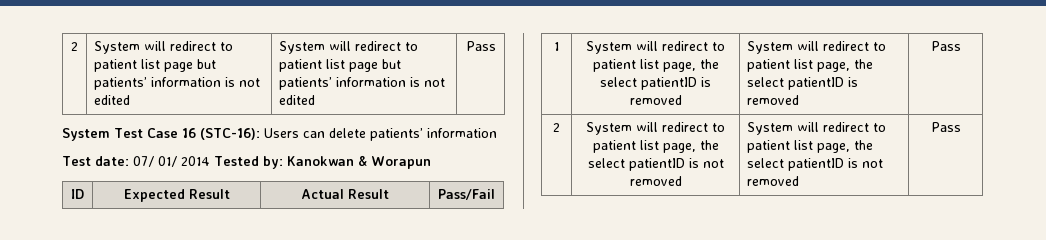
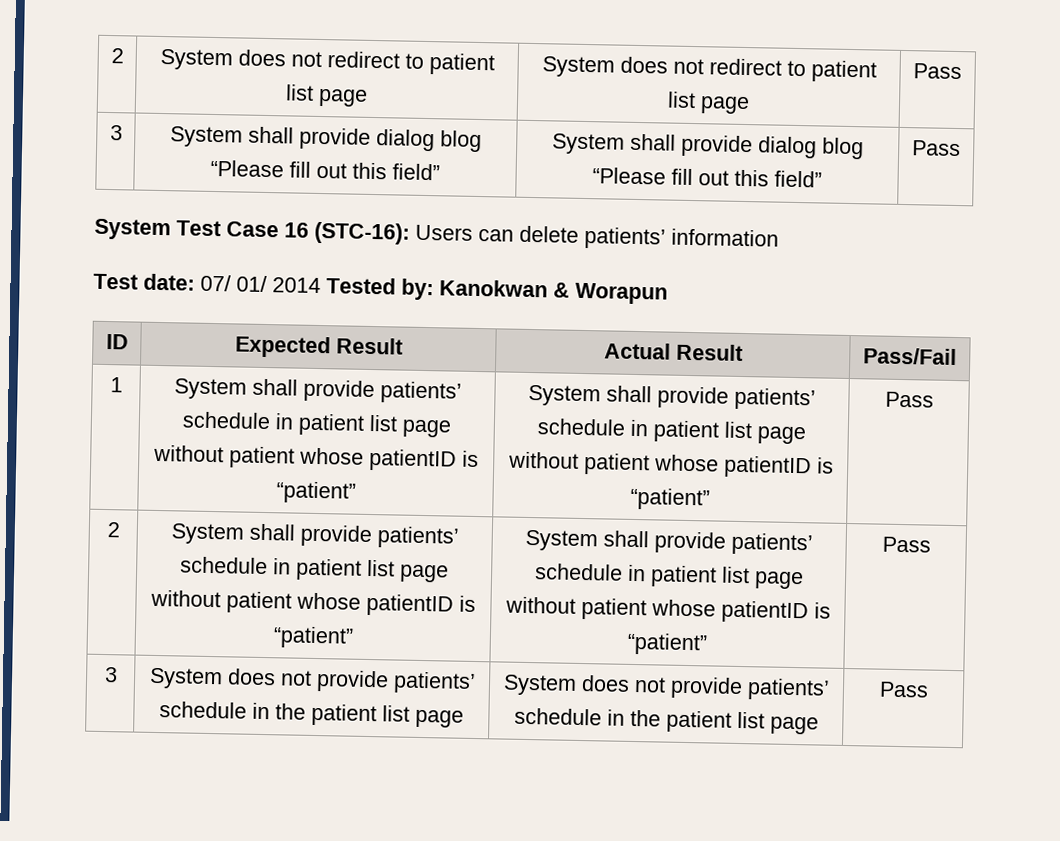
- 2 | System will redirect to patient list page but patients’ information is not edited | System will redirect to patient list page but patients’ information is not edited | Pass
+ 2 | System does not redirect to patient list page | System does not redirect to patient list page | Pass
+ 3 | System shall provide dialog blog “Please fill out this field” | System shall provide dialog blog “Please fill out this field” | Pass
- 1 | System will redirect to patient list page, the select patientID is removed | System will redirect to patient list page, the select patientID is removed | Pass
+ 1 | System shall provide patients’ schedule in patient list page without patient whose patientID is “patient” | System shall provide patients’ schedule in patient list page without patient whose patientID is “patient” | Pass
- 2 | System will redirect to patient list page, the select patientID is not removed | System will redirect to patient list page, the select patientID is not removed | Pass
+ 2 | System shall provide patients’ schedule in patient list page without patient whose patientID is “patient” | System shall provide patients’ schedule in patient list page without patient whose patientID is “patient” | Pass
+ 3 | System does not provide patients’ schedule in the patient list page | System does not provide patients’ schedule in the patient list page | Pass

